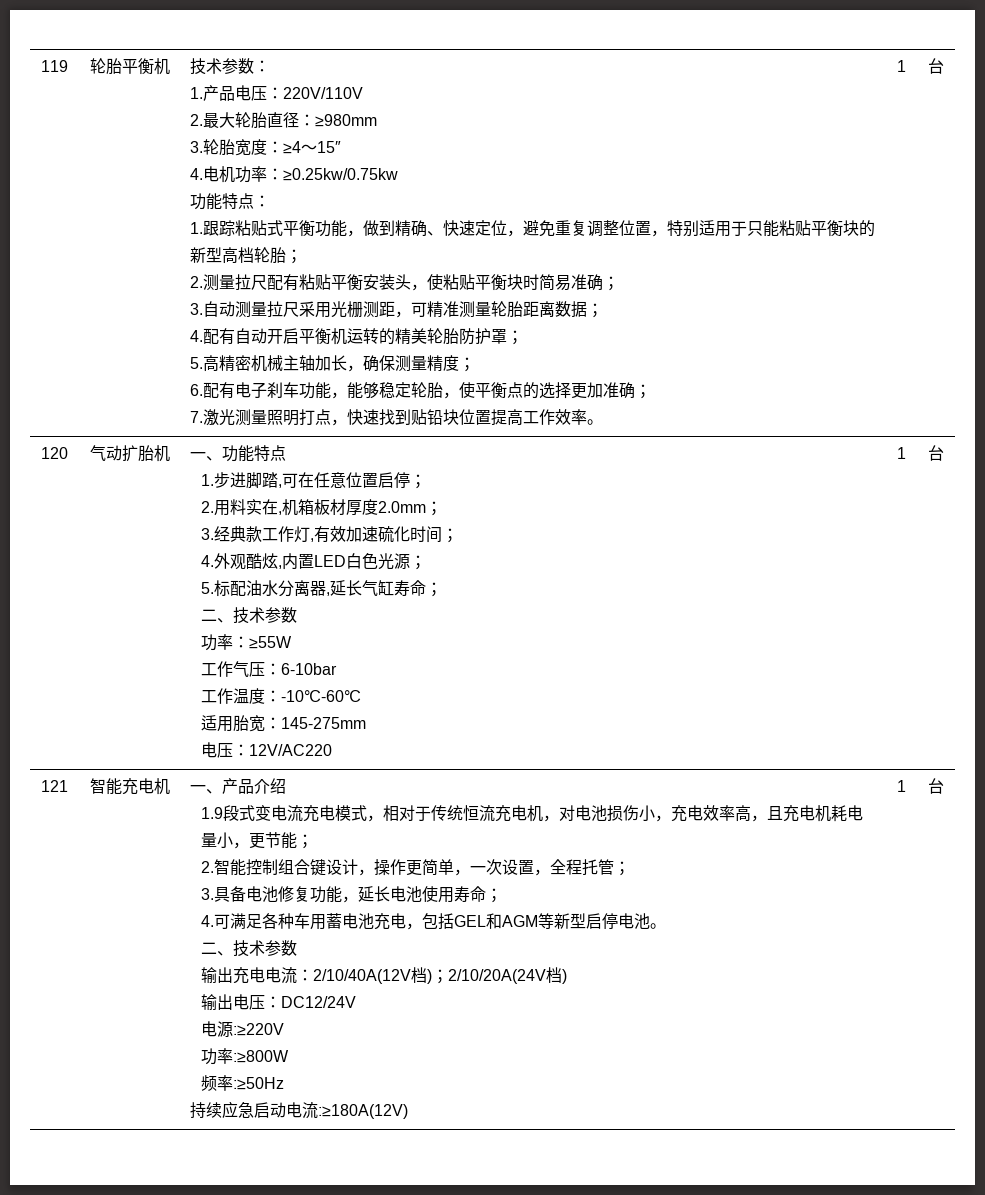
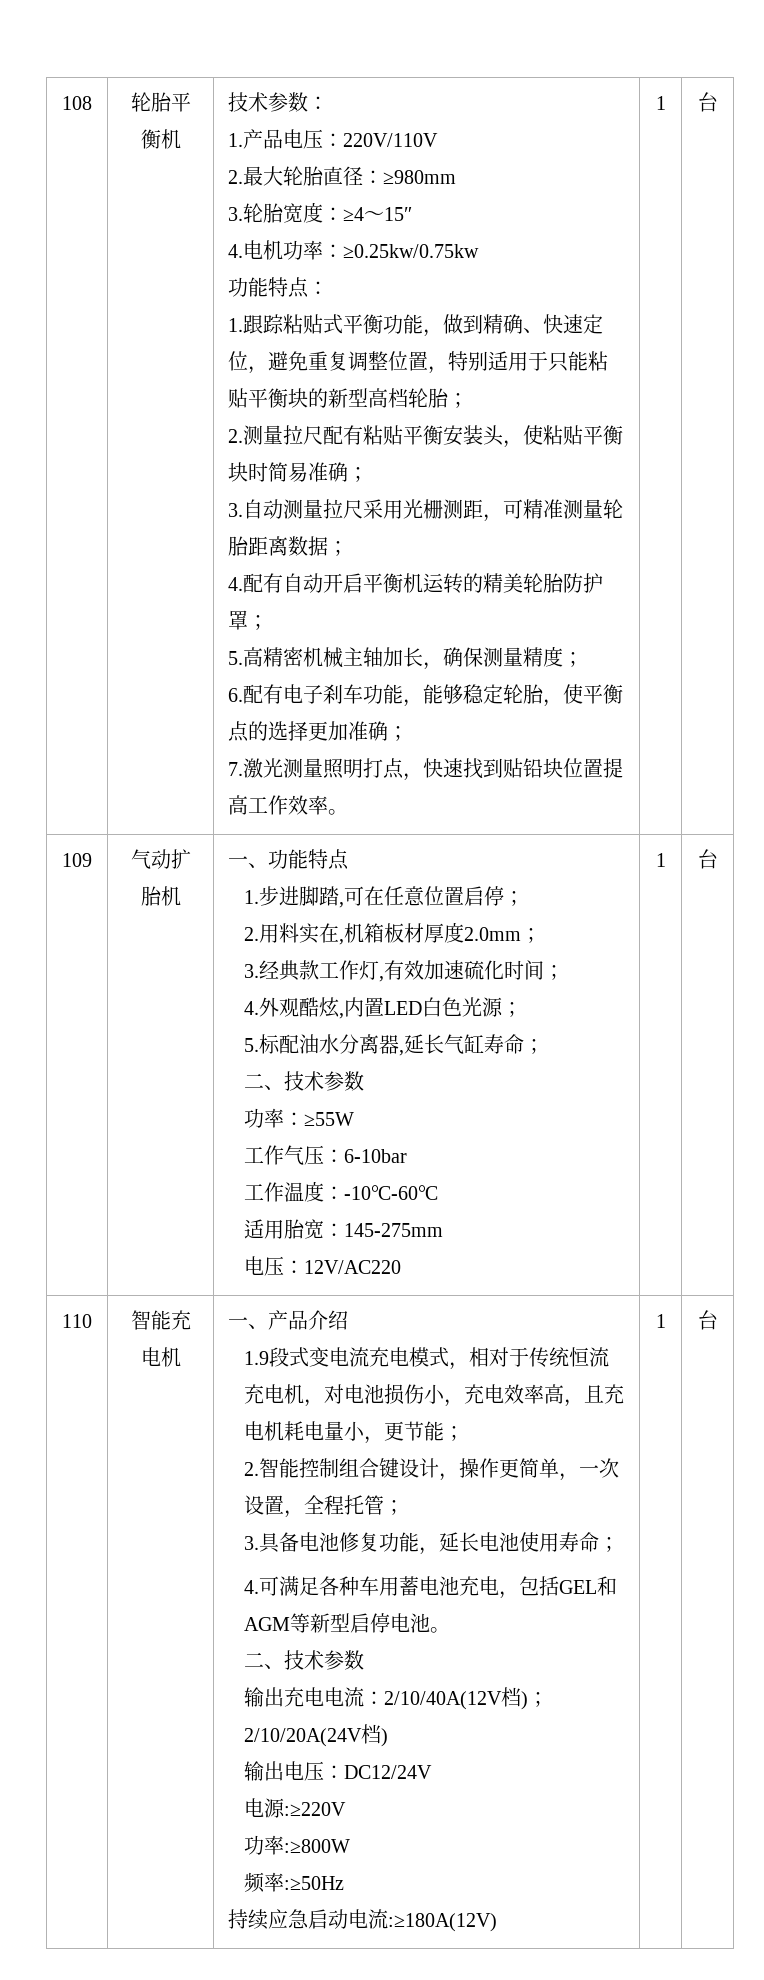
- 119
+ 108
- 120
+ 109
- 121
+ 110

